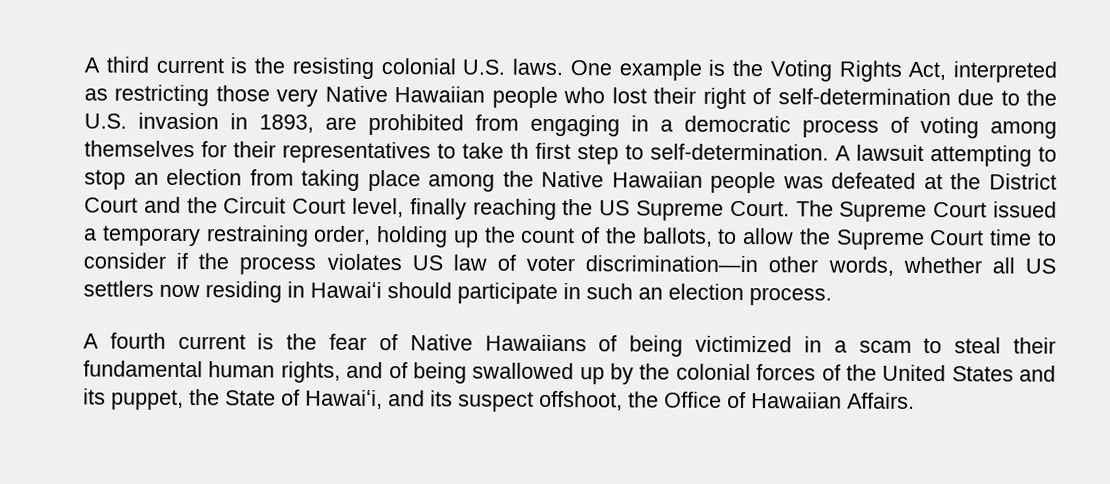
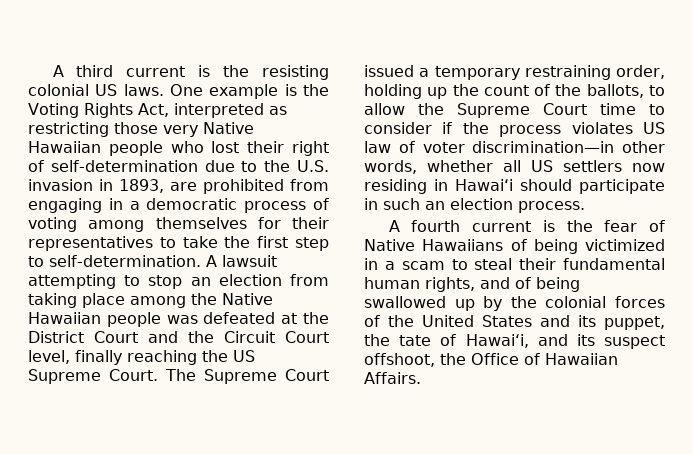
- A third current is the resisting colonial U.S. laws.
+ A third current is the resisting colonial US laws.
- One example is the Voting Rights Act, interpreted as restricting those very Native Hawaiian people who lost their right of self-determination due to the U.S. invasion in 1893, are prohibited from engaging in a democratic process of voting among themselves for their representatives to take th first step to self-determination.
+ One example is the Voting Rights Act, interpreted as restricting those very Native Hawaiian people who lost their right of self-determination due to the U.S. invasion in 1893, are prohibited from engaging in a democratic process of voting among themselves for their representatives to take the first step to self-determination.
- A fourth current is the fear of Native Hawaiians of being victimized in a scam to steal their fundamental human rights, and of being swallowed up by the colonial forces of the United States and its puppet, the State of Hawaiʻi, and its suspect offshoot, the Office of Hawaiian Affairs.
+ A fourth current is the fear of Native Hawaiians of being victimized in a scam to steal their fundamental human rights, and of being swallowed up by the colonial forces of the United States and its puppet, the tate of Hawaiʻi, and its suspect offshoot, the Office of Hawaiian Affairs.

